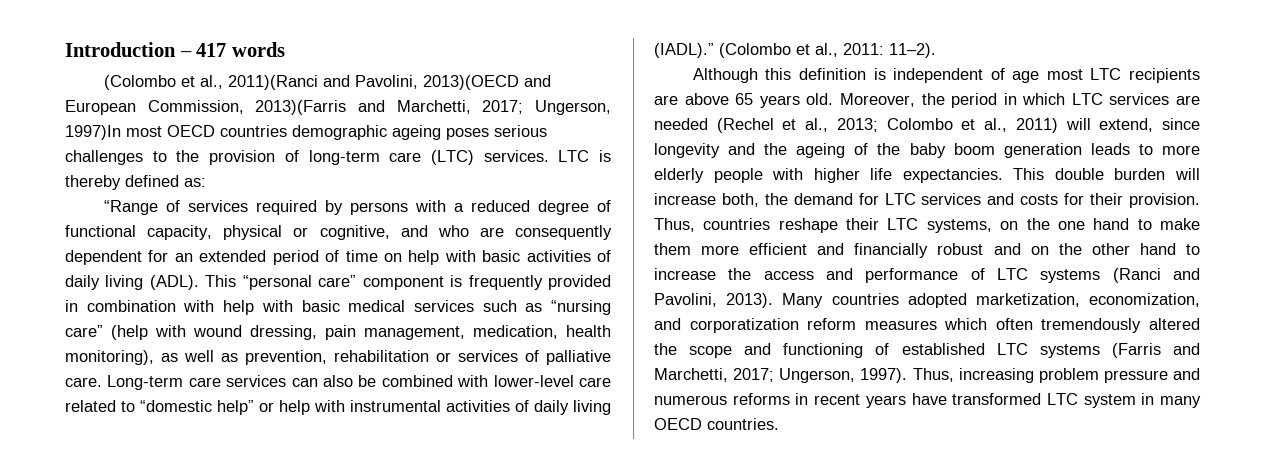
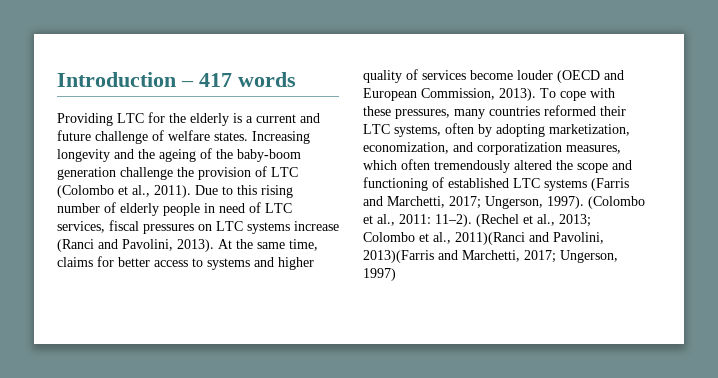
- (Colombo et al., 2011)(Ranci and Pavolini, 2013)(OECD and European Commission, 2013)(Farris and Marchetti, 2017; Ungerson, 1997)In most OECD countries demographic ageing poses serious challenges to the provision of long-term care (LTC) services. LTC is thereby defined as:
- “Range of services required by persons with a reduced degree of functional capacity, physical or cognitive, and who are consequently dependent for an extended period of time on help with basic activities of daily living (ADL). This “personal care” component is frequently provided in combination with help with basic medical services such as “nursing care” (help with wound dressing, pain management, medication, health monitoring), as well as prevention, rehabilitation or services of palliative care. Long-term care services can also be combined with lower-level care related to “domestic help” or help with instrumental activities of daily living (IADL).” (Colombo et al., 2011: 11–2).
- Although this definition is independent of age most LTC recipients are above 65 years old. Moreover, the period in which LTC services are needed (Rechel et al., 2013; Colombo et al., 2011) will extend, since longevity and the ageing of the baby boom generation leads to more elderly people with higher life expectancies. This double burden will increase both, the demand for LTC services and costs for their provision. Thus, countries reshape their LTC systems, on the one hand to make them more efficient and financially robust and on the other hand to increase the access and performance of LTC systems (Ranci and Pavolini, 2013). Many countries adopted marketization, economization, and corporatization reform measures which often tremendously altered the scope and functioning of established LTC systems (Farris and Marchetti, 2017; Ungerson, 1997).
+ Providing LTC for the elderly is a current and future challenge of welfare states. Increasing longevity and the ageing of the baby-boom generation challenge the provision of LTC (Colombo et al., 2011). Due to this rising number of elderly people in need of LTC services, fiscal pressures on LTC systems increase (Ranci and Pavolini, 2013). At the same time, claims for better access to systems and higher quality of services become louder (OECD and European Commission, 2013). To cope with these pressures, many countries reformed their LTC systems, often by adopting marketization, economization, and corporatization measures, which often tremendously altered the scope and functioning of established LTC systems (Farris and Marchetti, 2017; Ungerson, 1997).
- Thus, increasing problem pressure and numerous reforms in recent years have transformed LTC system in many OECD countries.
+ (Colombo et al., 2011: 11–2). (Rechel et al., 2013; Colombo et al., 2011)(Ranci and Pavolini, 2013)(Farris and Marchetti, 2017; Ungerson, 1997)

